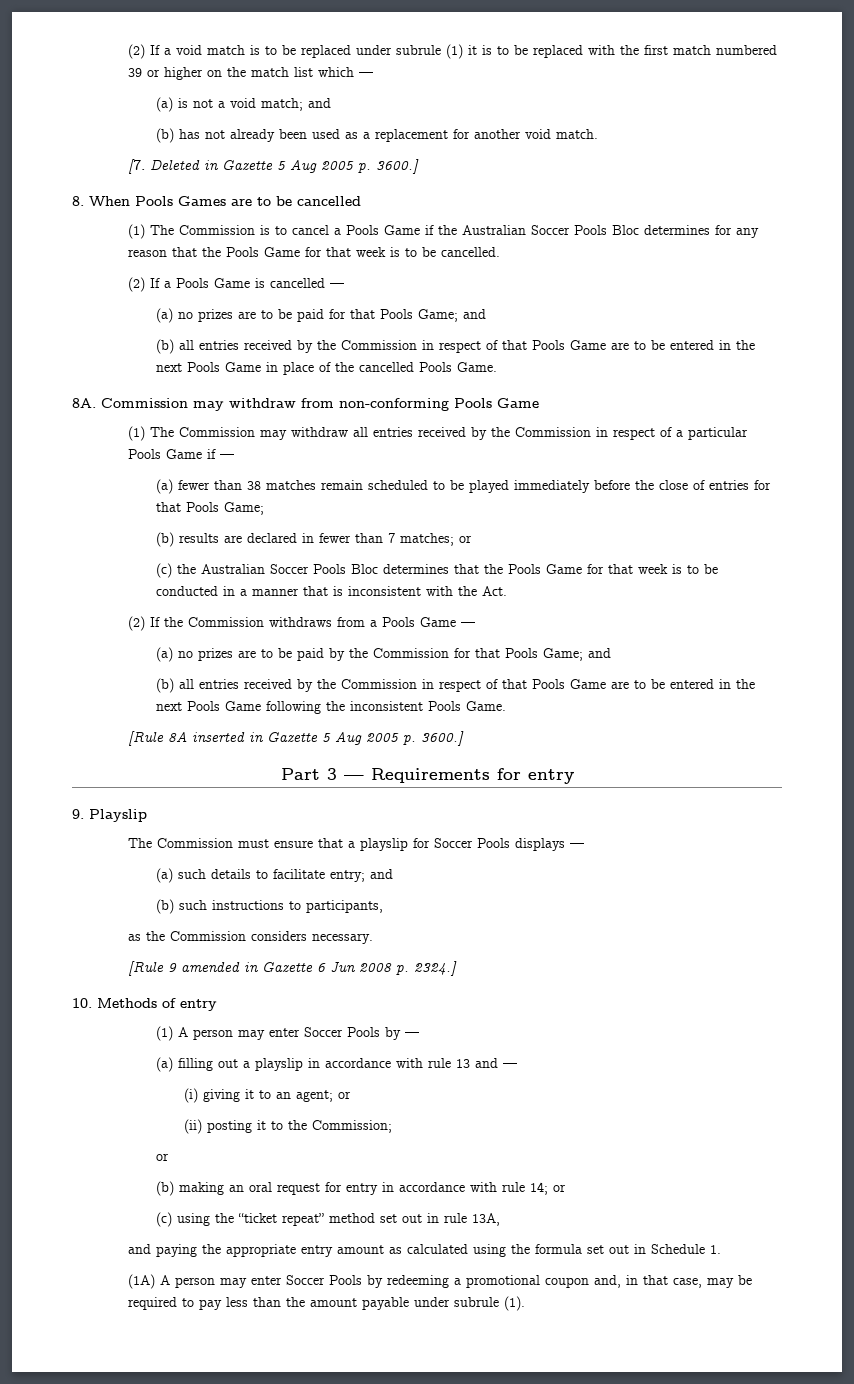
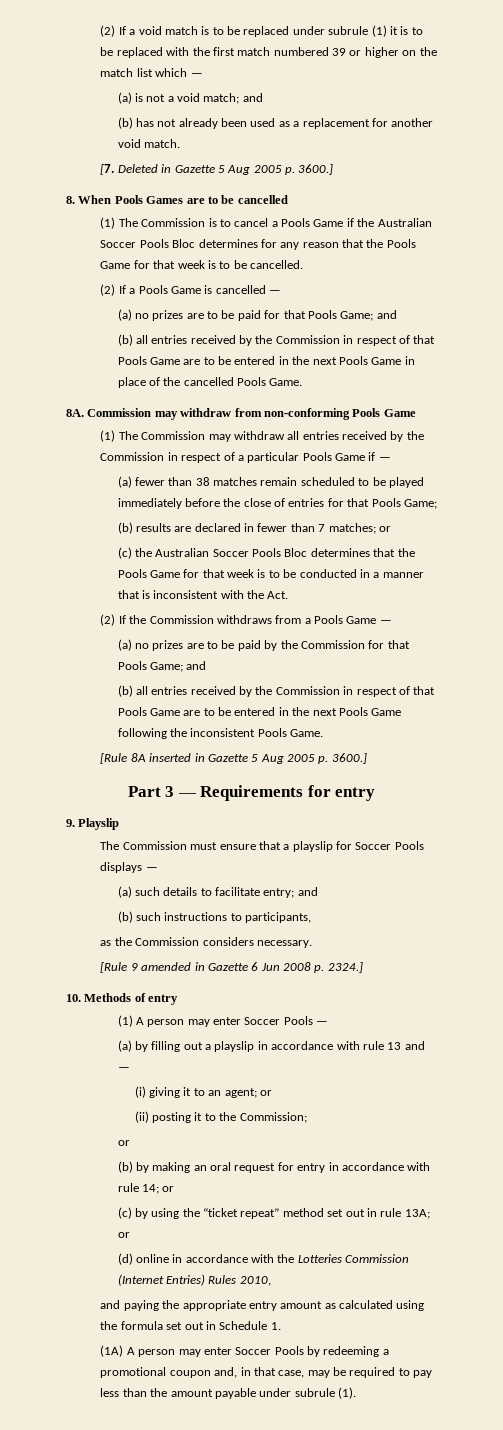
- (1) A person may enter Soccer Pools by —
- (a) filling out a playslip in accordance with rule 13 and —
+ (1) A person may enter Soccer Pools —
+ (a) by filling out a playslip in accordance with rule 13 and —
- (b) making an oral request for entry in accordance with rule 14; or
+ (b) by making an oral request for entry in accordance with rule 14; or
- (c) using the “ticket repeat” method set out in rule 13A,
+ (c) by using the “ticket repeat” method set out in rule 13A; or
+ (d) online in accordance with the Lotteries Commission (Internet Entries) Rules 2010,

